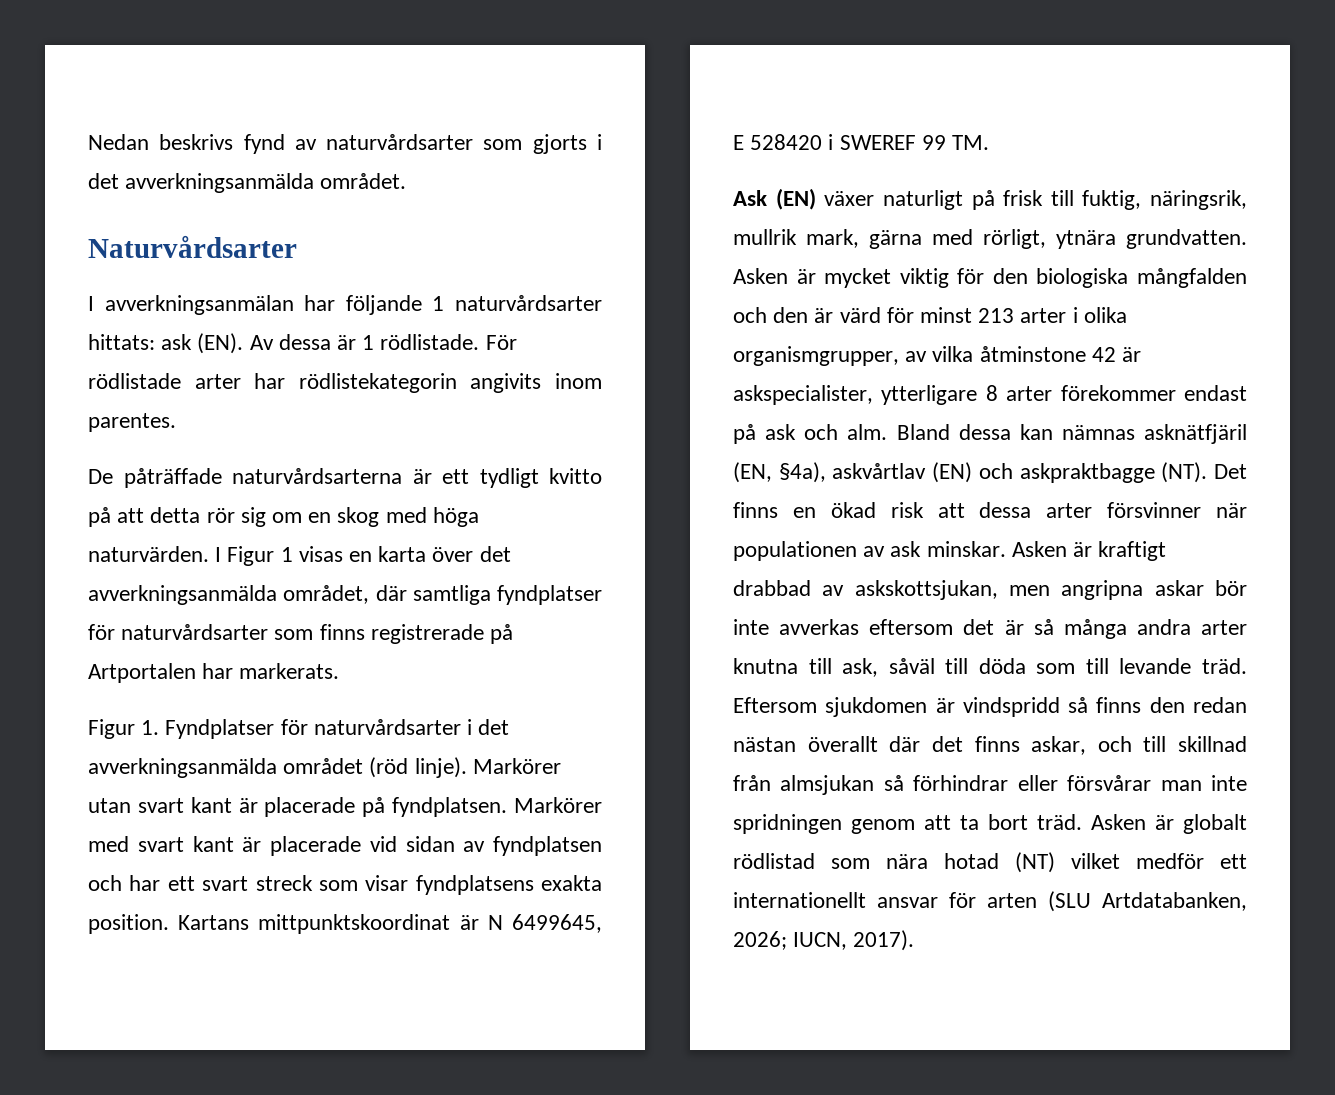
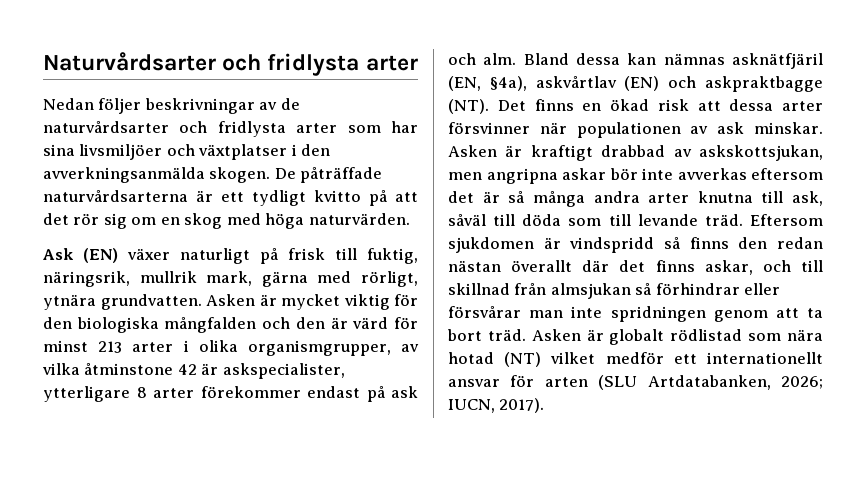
- Nedan beskrivs fynd av naturvårdsarter som gjorts i det avverkningsanmälda området.
- Naturvårdsarter
- I avverkningsanmälan har följande 1 naturvårdsarter hittats: ask (EN). Av dessa är 1 rödlistade. För rödlistade arter har rödlistekategorin angivits inom parentes.
- De påträffade naturvårdsarterna är ett tydligt kvitto på att detta rör sig om en skog med höga naturvärden. I Figur 1 visas en karta över det avverkningsanmälda området, där samtliga fyndplatser för naturvårdsarter som finns registrerade på Artportalen har markerats.
- Figur 1. Fyndplatser för naturvårdsarter i det avverkningsanmälda området (röd linje). Markörer utan svart kant är placerade på fyndplatsen. Markörer med svart kant är placerade vid sidan av fyndplatsen och har ett svart streck som visar fyndplatsens exakta position. Kartans mittpunktskoordinat är N 6499645, E 528420 i SWEREF 99 TM.
+ Naturvårdsarter och fridlysta arter
+ Nedan följer beskrivningar av de naturvårdsarter och fridlysta arter som har sina livsmiljöer och växtplatser i den avverkningsanmälda skogen. De påträffade naturvårdsarterna är ett tydligt kvitto på att det rör sig om en skog med höga naturvärden.

